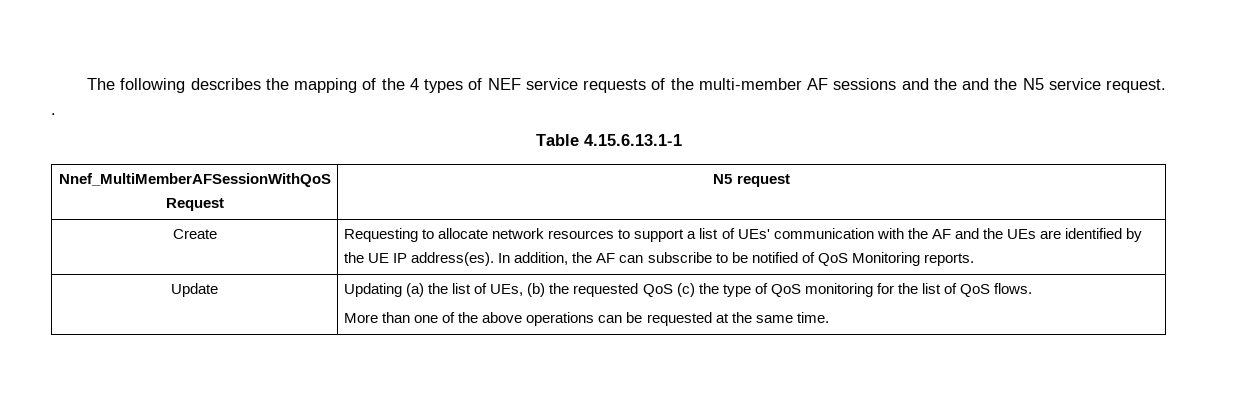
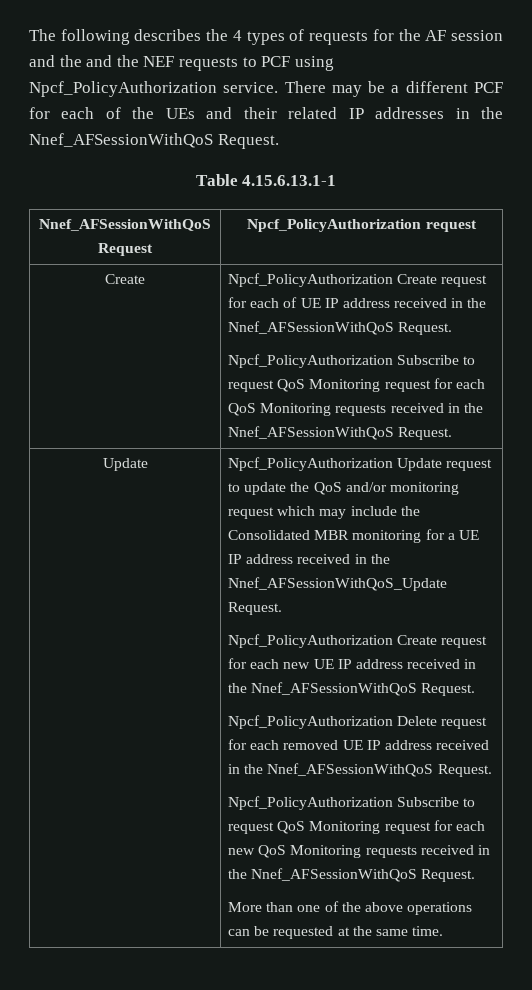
- The following describes the mapping of the 4 types of NEF service requests of the multi-member AF sessions and the and the N5 service request. .
+ The following describes the 4 types of requests for the AF session and the and the NEF requests to PCF using Npcf_PolicyAuthorization service. There may be a different PCF for each of the UEs and their related IP addresses in the Nnef_AFSessionWithQoS Request.
- Nnef_MultiMemberAFSessionWithQoS Request | N5 request
+ Nnef_AFSessionWithQoS Request | Npcf_PolicyAuthorization request
- Create | Requesting to allocate network resources to support a list of UEs' communication with the AF and the UEs are identified by the UE IP address(es). In addition, the AF can subscribe to be notified of QoS Monitoring reports.
- Update | Updating (a) the list of UEs, (b) the requested QoS (c) the type of QoS monitoring for the list of QoS flows.
+ Create | Npcf_PolicyAuthorization Create request for each of UE IP address received in the Nnef_AFSessionWithQoS Request.
+ Npcf_PolicyAuthorization Subscribe to request QoS Monitoring request for each QoS Monitoring requests received in the Nnef_AFSessionWithQoS Request.
+ Update | Npcf_PolicyAuthorization Update request to update the QoS and/or monitoring request which may include the Consolidated MBR monitoring for a UE IP address received in the Nnef_AFSessionWithQoS_Update Request.
+ Npcf_PolicyAuthorization Create request for each new UE IP address received in the Nnef_AFSessionWithQoS Request.
+ Npcf_PolicyAuthorization Delete request for each removed UE IP address received in the Nnef_AFSessionWithQoS Request.
+ Npcf_PolicyAuthorization Subscribe to request QoS Monitoring request for each new QoS Monitoring requests received in the Nnef_AFSessionWithQoS Request.

